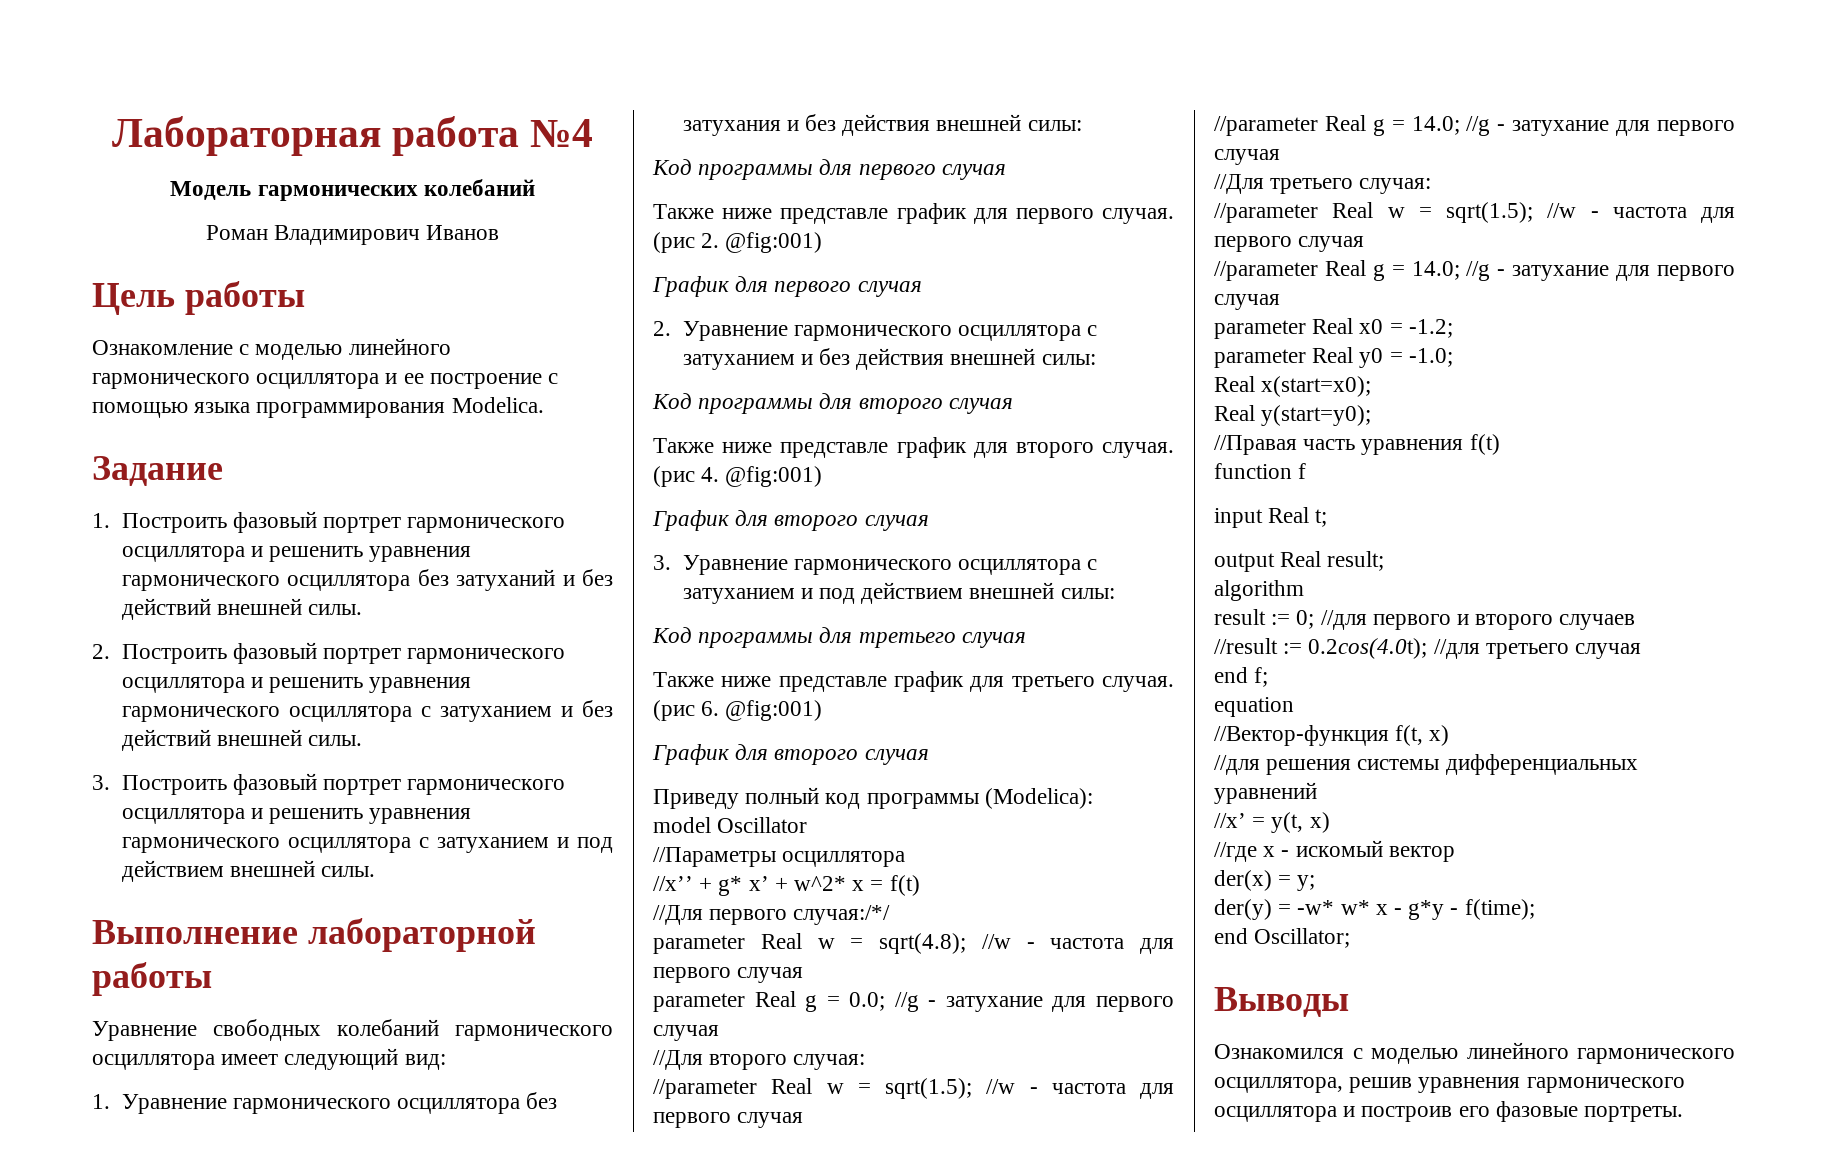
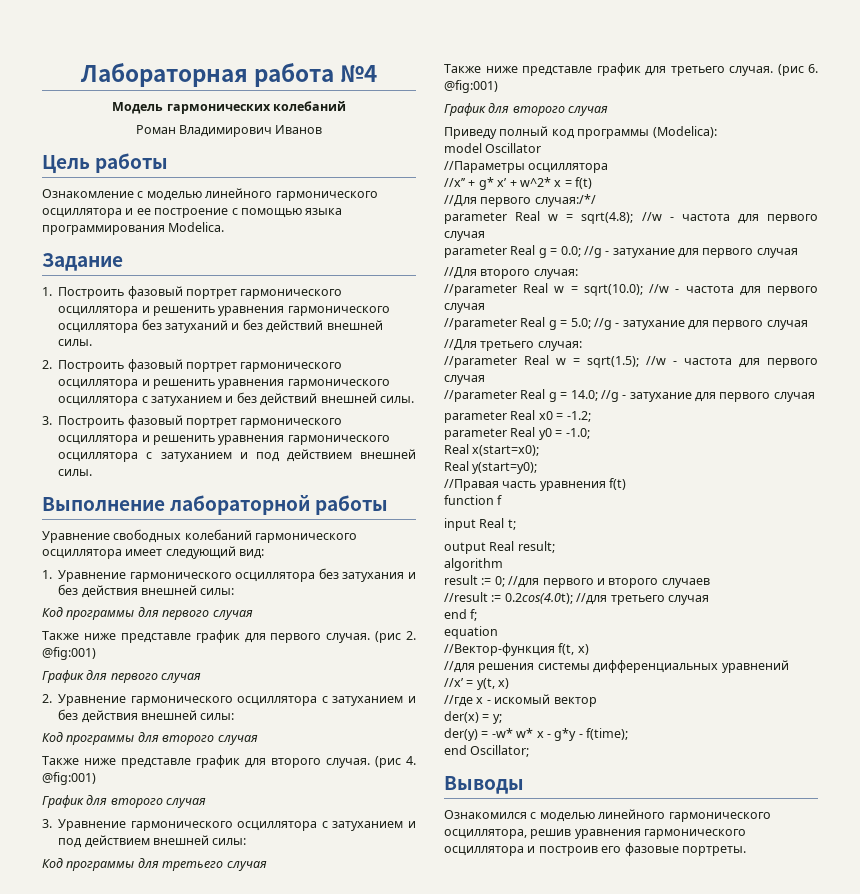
  //Для второго случая:
- //parameter Real w = sqrt(1.5); //w - частота для первого случая
- //parameter Real g = 14.0; //g - затухание для первого случая
+ //parameter Real w = sqrt(10.0); //w - частота для первого случая
+ //parameter Real g = 5.0; //g - затухание для первого случая

